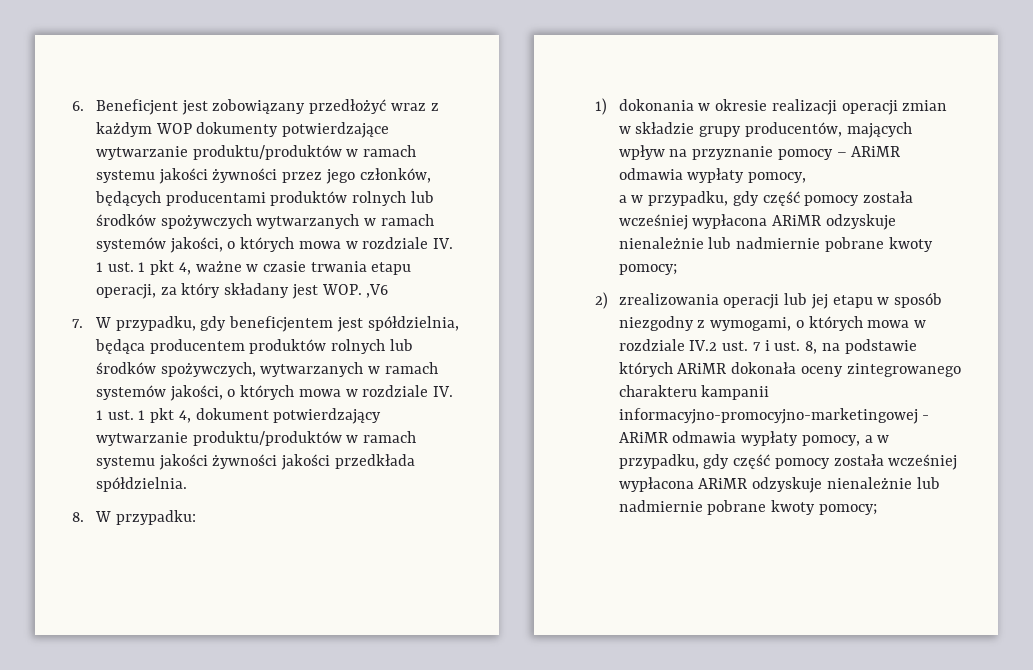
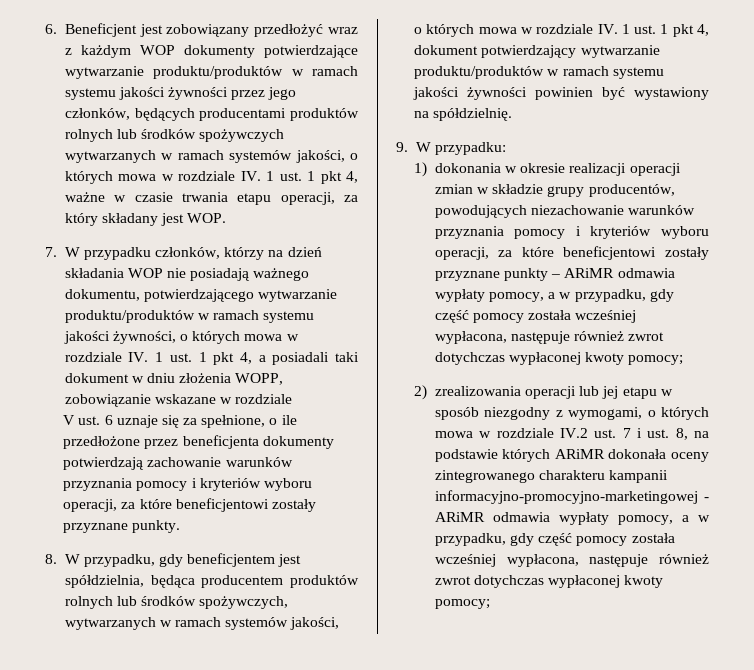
- 6. Beneficjent jest zobowiązany przedłożyć wraz z każdym WOP dokumenty potwierdzające wytwarzanie produktu/produktów w ramach systemu jakości żywności przez jego członków, będących producentami produktów rolnych lub środków spożywczych wytwarzanych w ramach systemów jakości, o których mowa w rozdziale IV. 1 ust. 1 pkt 4, ważne w czasie trwania etapu operacji, za który składany jest WOP. ,V6
- 7. W przypadku, gdy beneficjentem jest spółdzielnia, będąca producentem produktów rolnych lub środków spożywczych, wytwarzanych w ramach systemów jakości, o których mowa w rozdziale IV. 1 ust. 1 pkt 4, dokument potwierdzający wytwarzanie produktu/produktów w ramach systemu jakości żywności jakości przedkłada spółdzielnia.
- 8. W przypadku:
+ 6. Beneficjent jest zobowiązany przedłożyć wraz z każdym WOP dokumenty potwierdzające wytwarzanie produktu/produktów w ramach systemu jakości żywności przez jego członków, będących producentami produktów rolnych lub środków spożywczych wytwarzanych w ramach systemów jakości, o których mowa w rozdziale IV. 1 ust. 1 pkt 4, ważne w czasie trwania etapu operacji, za który składany jest WOP.
+ 7. W przypadku członków, którzy na dzień składania WOP nie posiadają ważnego dokumentu, potwierdzającego wytwarzanie produktu/produktów w ramach systemu jakości żywności, o których mowa w rozdziale IV. 1 ust. 1 pkt 4, a posiadali taki dokument w dniu złożenia WOPP, zobowiązanie wskazane w rozdziale
+ V ust. 6 uznaje się za spełnione, o ile przedłożone przez beneficjenta dokumenty potwierdzają zachowanie warunków przyznania pomocy i kryteriów wyboru operacji, za które beneficjentowi zostały przyznane punkty.
+ 8. W przypadku, gdy beneficjentem jest spółdzielnia, będąca producentem produktów rolnych lub środków spożywczych, wytwarzanych w ramach systemów jakości,
+ o których mowa w rozdziale IV. 1 ust. 1 pkt 4, dokument potwierdzający wytwarzanie produktu/produktów w ramach systemu jakości żywności powinien być wystawiony na spółdzielnię.
+ 9. W przypadku:
- 1) dokonania w okresie realizacji operacji zmian w składzie grupy producentów, mających wpływ na przyznanie pomocy – ARiMR odmawia wypłaty pomocy,
- a w przypadku, gdy część pomocy została wcześniej wypłacona ARiMR odzyskuje nienależnie lub nadmiernie pobrane kwoty pomocy;
+ 1) dokonania w okresie realizacji operacji zmian w składzie grupy producentów, powodujących niezachowanie warunków przyznania pomocy i kryteriów wyboru operacji, za które beneficjentowi zostały przyznane punkty – ARiMR odmawia wypłaty pomocy, a w przypadku, gdy część pomocy została wcześniej wypłacona, następuje również zwrot dotychczas wypłaconej kwoty pomocy;
- 2) zrealizowania operacji lub jej etapu w sposób niezgodny z wymogami, o których mowa w rozdziale IV.2 ust. 7 i ust. 8, na podstawie których ARiMR dokonała oceny zintegrowanego charakteru kampanii informacyjno-promocyjno-marketingowej - ARiMR odmawia wypłaty pomocy, a w przypadku, gdy część pomocy została wcześniej wypłacona ARiMR odzyskuje nienależnie lub nadmiernie pobrane kwoty pomocy;
+ 2) zrealizowania operacji lub jej etapu w sposób niezgodny z wymogami, o których mowa w rozdziale IV.2 ust. 7 i ust. 8, na podstawie których ARiMR dokonała oceny zintegrowanego charakteru kampanii informacyjno-promocyjno-marketingowej - ARiMR odmawia wypłaty pomocy, a w przypadku, gdy część pomocy została wcześniej wypłacona, następuje również zwrot dotychczas wypłaconej kwoty pomocy;

